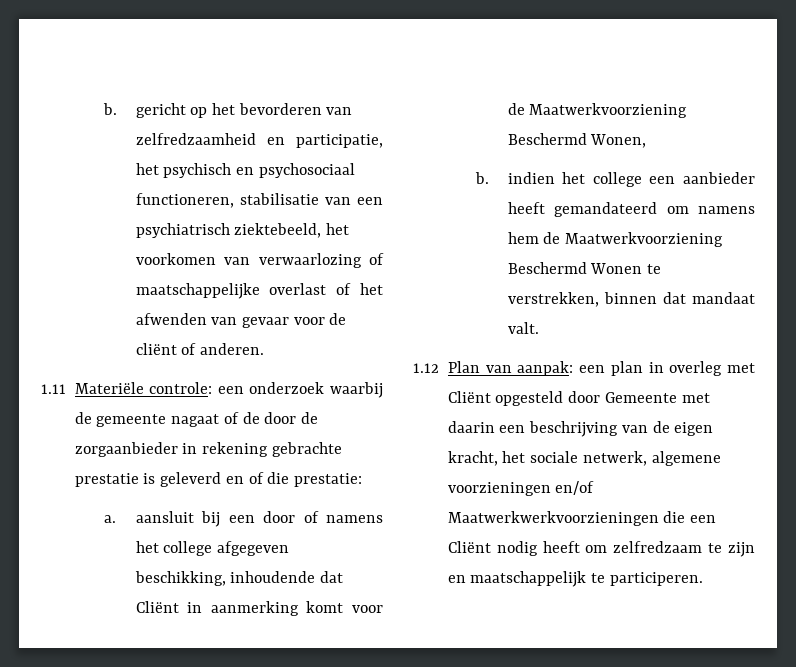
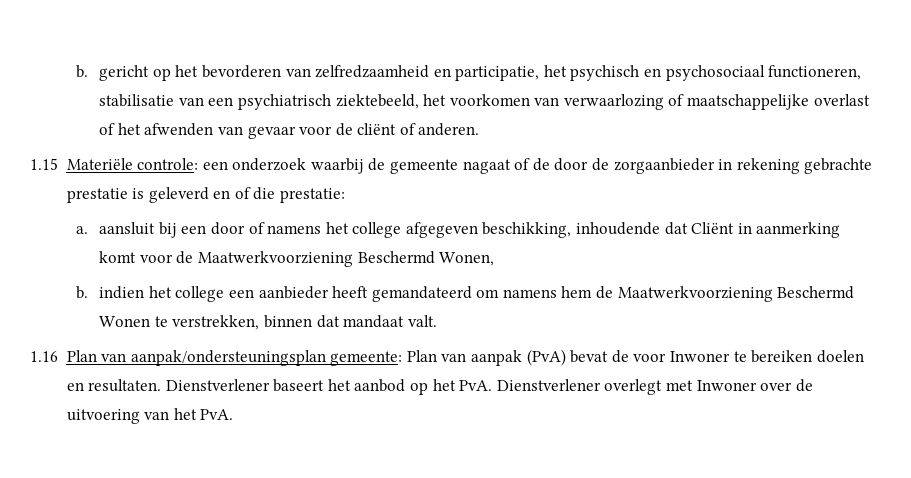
- 1.11 Materiële controle: een onderzoek waarbij de gemeente nagaat of de door de zorgaanbieder in rekening gebrachte prestatie is geleverd en of die prestatie:
+ 1.15 Materiële controle: een onderzoek waarbij de gemeente nagaat of de door de zorgaanbieder in rekening gebrachte prestatie is geleverd en of die prestatie:
- 1.12 Plan van aanpak: een plan in overleg met Cliënt opgesteld door Gemeente met daarin een beschrijving van de eigen kracht, het sociale netwerk, algemene voorzieningen en/of Maatwerkwerkvoorzieningen die een Cliënt nodig heeft om zelfredzaam te zijn en maatschappelijk te participeren.
+ 1.16 Plan van aanpak/ondersteuningsplan gemeente: Plan van aanpak (PvA) bevat de voor Inwoner te bereiken doelen en resultaten. Dienstverlener baseert het aanbod op het PvA. Dienstverlener overlegt met Inwoner over de uitvoering van het PvA.

